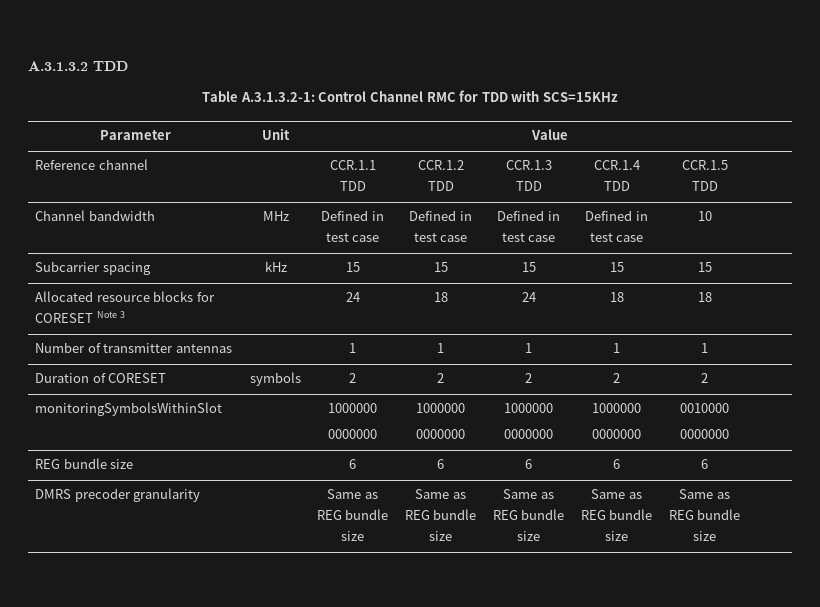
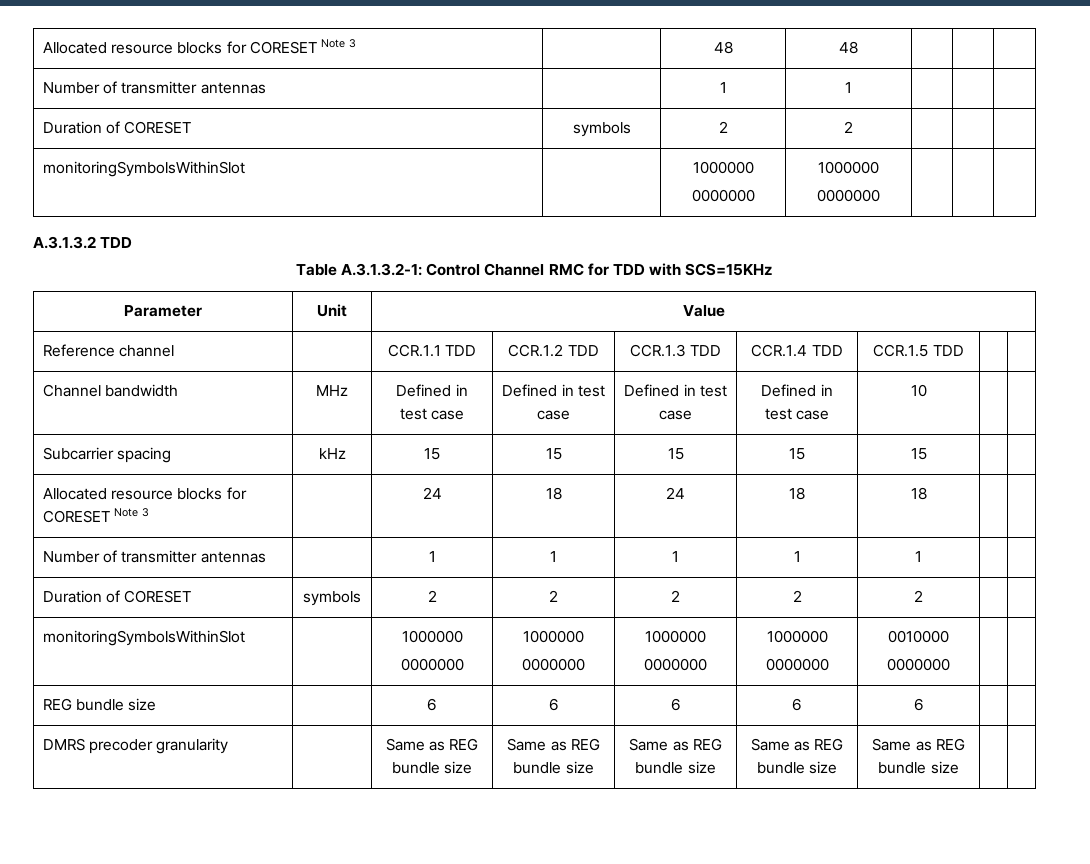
+ Allocated resource blocks for CORESET Note 3 | | 48 | 48 | | |
+ Number of transmitter antennas | | 1 | 1 | | |
+ Duration of CORESET | symbols | 2 | 2 | | |
+ monitoringSymbolsWithinSlot | | 1000000
+ 0000000 | 1000000
+ 0000000 | | |

